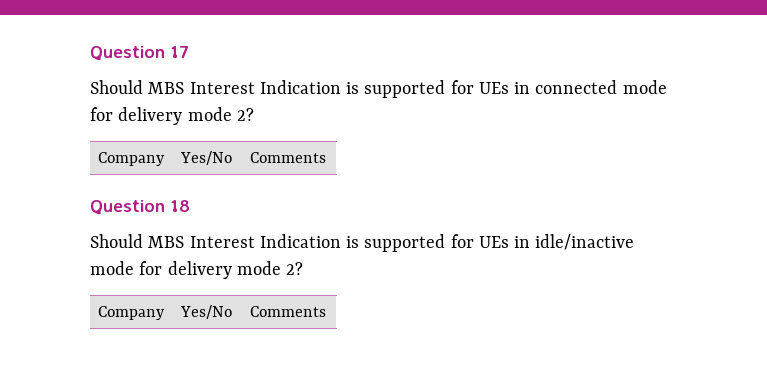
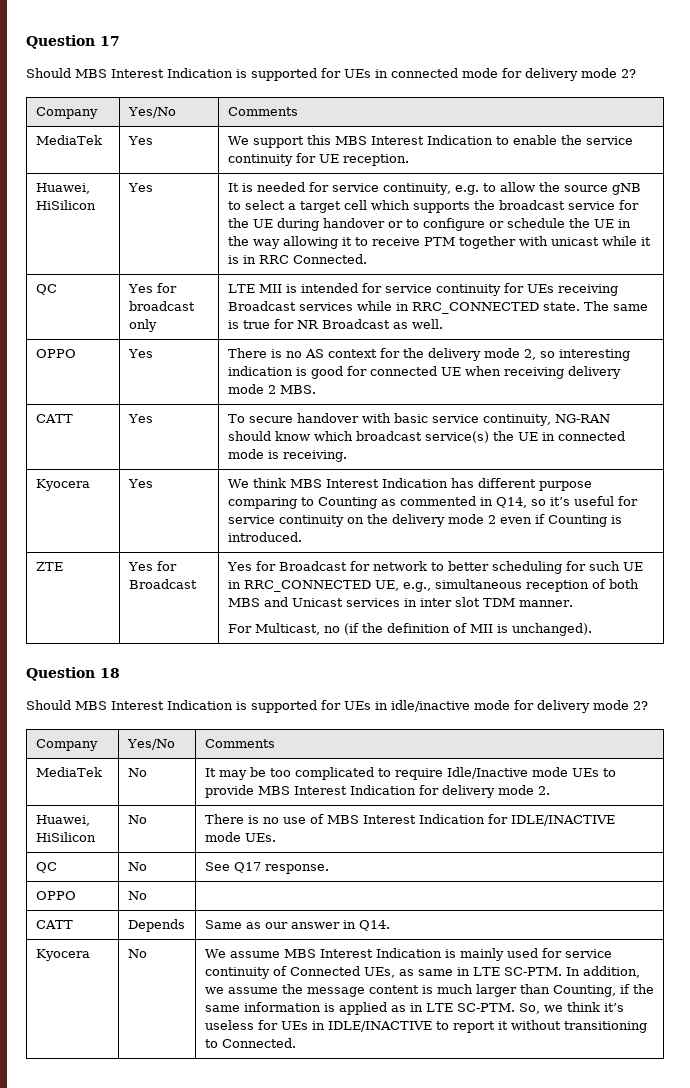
+ MediaTek | Yes | We support this MBS Interest Indication to enable the service continuity for UE reception.
+ Huawei, HiSilicon | Yes | It is needed for service continuity, e.g. to allow the source gNB to select a target cell which supports the broadcast service for the UE during handover or to configure or schedule the UE in the way allowing it to receive PTM together with unicast while it is in RRC Connected.
+ QC | Yes for broadcast only | LTE MII is intended for service continuity for UEs receiving Broadcast services while in RRC_CONNECTED state. The same is true for NR Broadcast as well.
+ OPPO | Yes | There is no AS context for the delivery mode 2, so interesting indication is good for connected UE when receiving delivery mode 2 MBS.
+ CATT | Yes | To secure handover with basic service continuity, NG-RAN should know which broadcast service(s) the UE in connected mode is receiving.
+ Kyocera | Yes | We think MBS Interest Indication has different purpose comparing to Counting as commented in Q14, so it’s useful for service continuity on the delivery mode 2 even if Counting is introduced.
+ ZTE | Yes for Broadcast | Yes for Broadcast for network to better scheduling for such UE in RRC_CONNECTED UE, e.g., simultaneous reception of both MBS and Unicast services in inter slot TDM manner.
+ For Multicast, no (if the definition of MII is unchanged).
+ MediaTek | No | It may be too complicated to require Idle/Inactive mode UEs to provide MBS Interest Indication for delivery mode 2.
+ Huawei, HiSilicon | No | There is no use of MBS Interest Indication for IDLE/INACTIVE mode UEs.
+ QC | No | See Q17 response.
+ OPPO | No |
+ CATT | Depends | Same as our answer in Q14.
+ Kyocera | No | We assume MBS Interest Indication is mainly used for service continuity of Connected UEs, as same in LTE SC-PTM. In addition, we assume the message content is much larger than Counting, if the same information is applied as in LTE SC-PTM. So, we think it’s useless for UEs in IDLE/INACTIVE to report it without transitioning to Connected.

